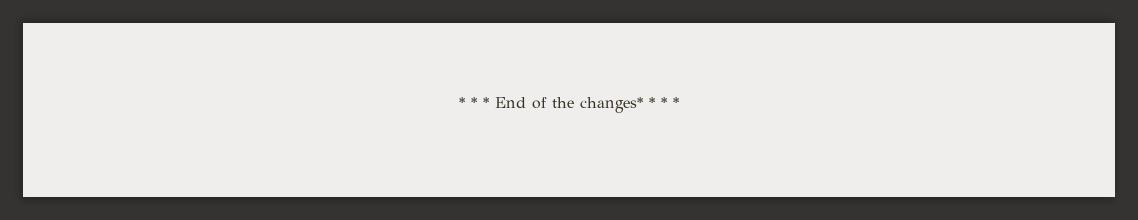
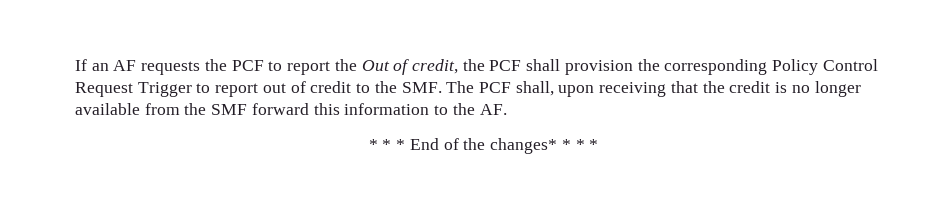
+ If an AF requests the PCF to report the Out of credit, the PCF shall provision the corresponding Policy Control Request Trigger to report out of credit to the SMF. The PCF shall, upon receiving that the credit is no longer available from the SMF forward this information to the AF.

